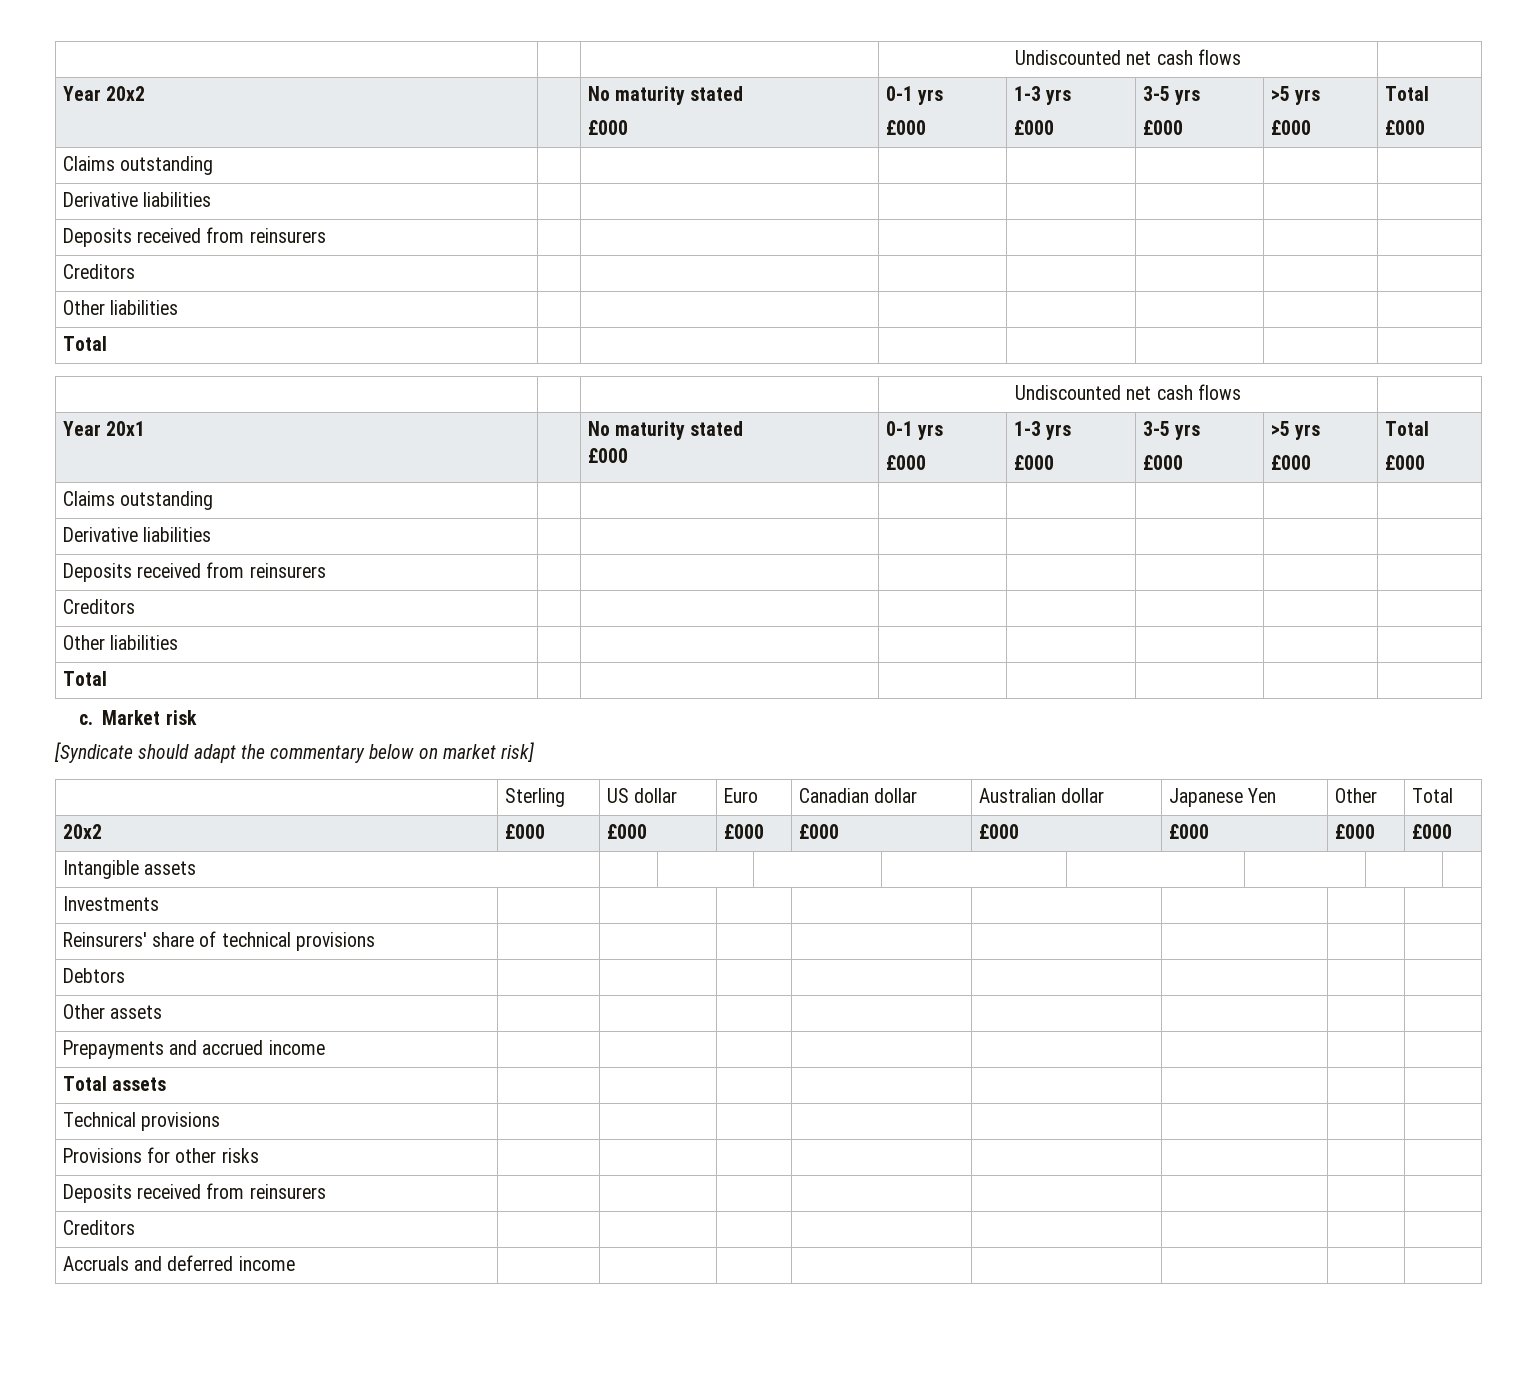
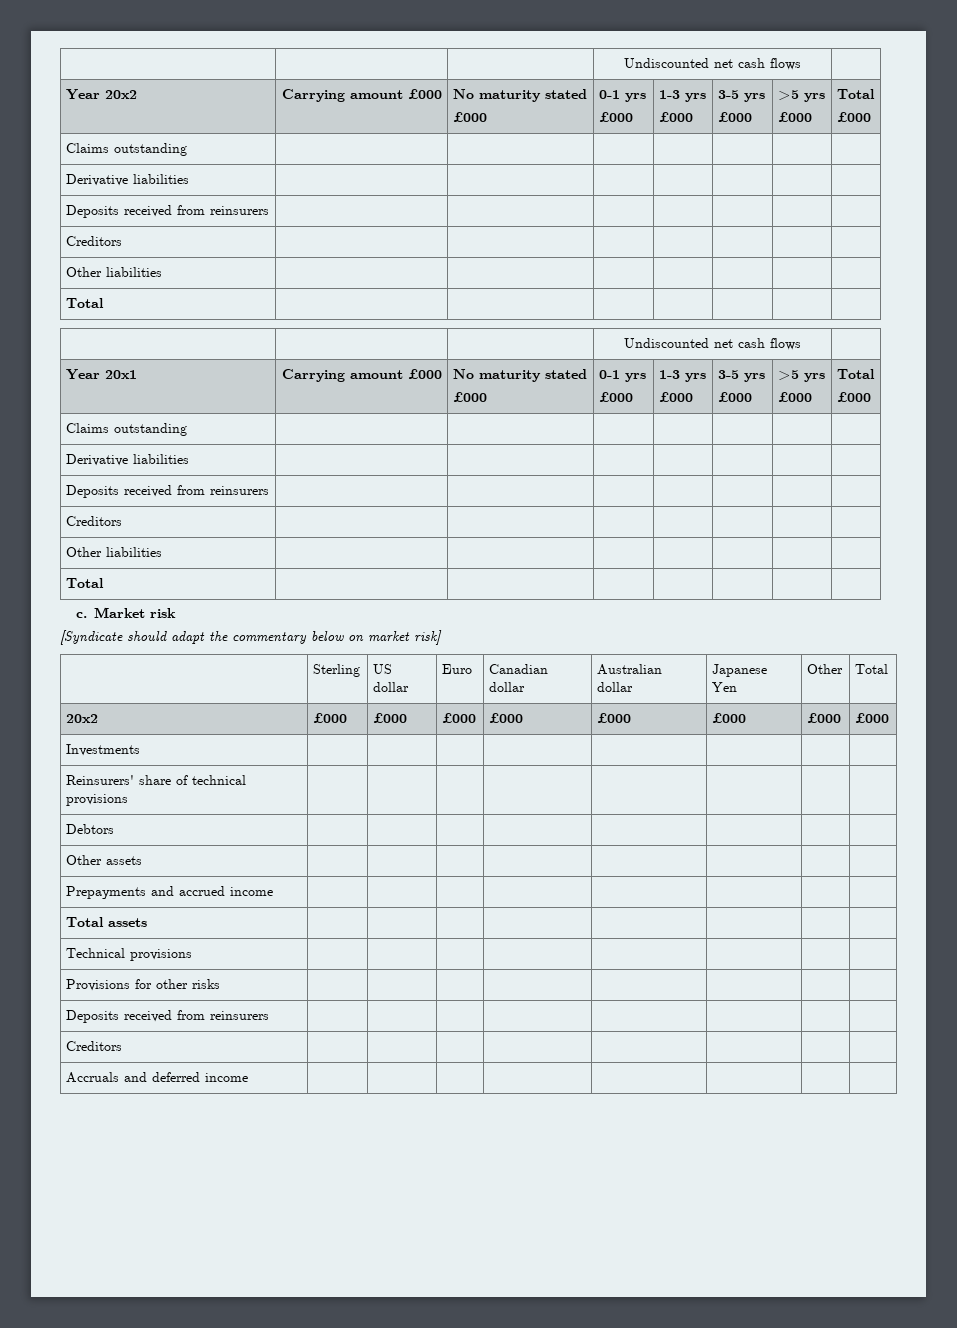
- Year 20x2 | | No maturity stated
+ Year 20x2 | Carrying amount £000 | No maturity stated
- Year 20x1 | | No maturity stated
+ Year 20x1 | Carrying amount £000 | No maturity stated
- Intangible assets | | | | | | | |

